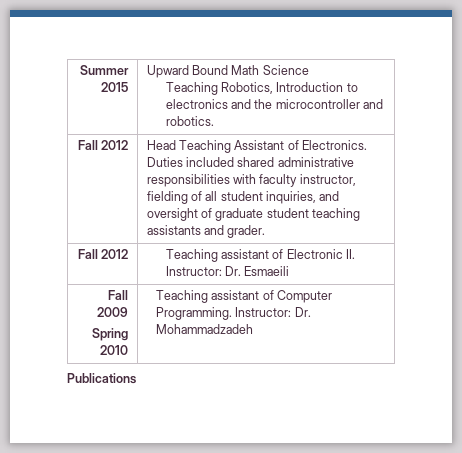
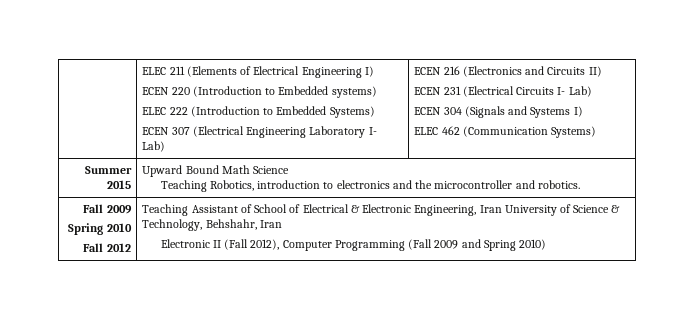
+ ELEC 211 (Elements of Electrical Engineering I)
+ ECEN 220 (Introduction to Embedded systems)
+ ELEC 222 (Introduction to Embedded Systems)
+ ECEN 307 (Electrical Engineering Laboratory I- Lab) | ECEN 216 (Electronics and Circuits II)
+ ECEN 231 (Electrical Circuits I- Lab)
+ ECEN 304 (Signals and Systems I)
+ ELEC 462 (Communication Systems)
  Summer 2015 | Upward Bound Math Science
- Teaching Robotics, Introduction to electronics and the microcontroller and robotics.
+ Teaching Robotics, introduction to electronics and the microcontroller and robotics.
- Fall 2012 | Head Teaching Assistant of Electronics. Duties included shared administrative responsibilities with faculty instructor, fielding of all student inquiries, and oversight of graduate student teaching assistants and grader.
- Fall 2012 | Teaching assistant of Electronic II. Instructor: Dr. Esmaeili
  Fall 2009
- Spring 2010 | Teaching assistant of Computer Programming. Instructor: Dr. Mohammadzadeh
- Publications
+ Spring 2010
+ Fall 2012 | Teaching Assistant of School of Electrical & Electronic Engineering, Iran University of Science & Technology, Behshahr, Iran
+ Electronic II (Fall 2012), Computer Programming (Fall 2009 and Spring 2010)

